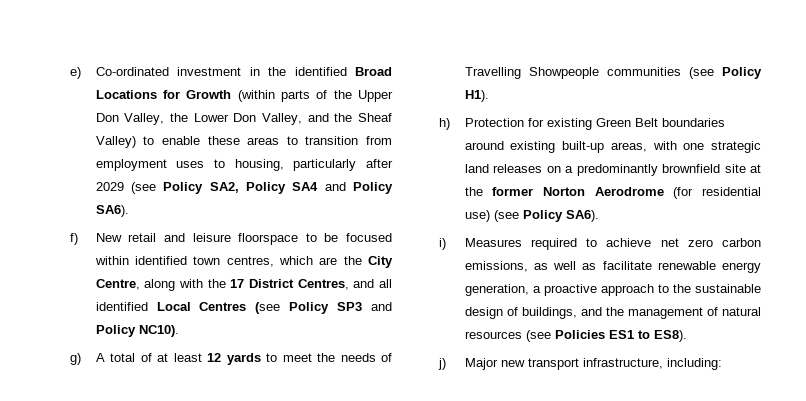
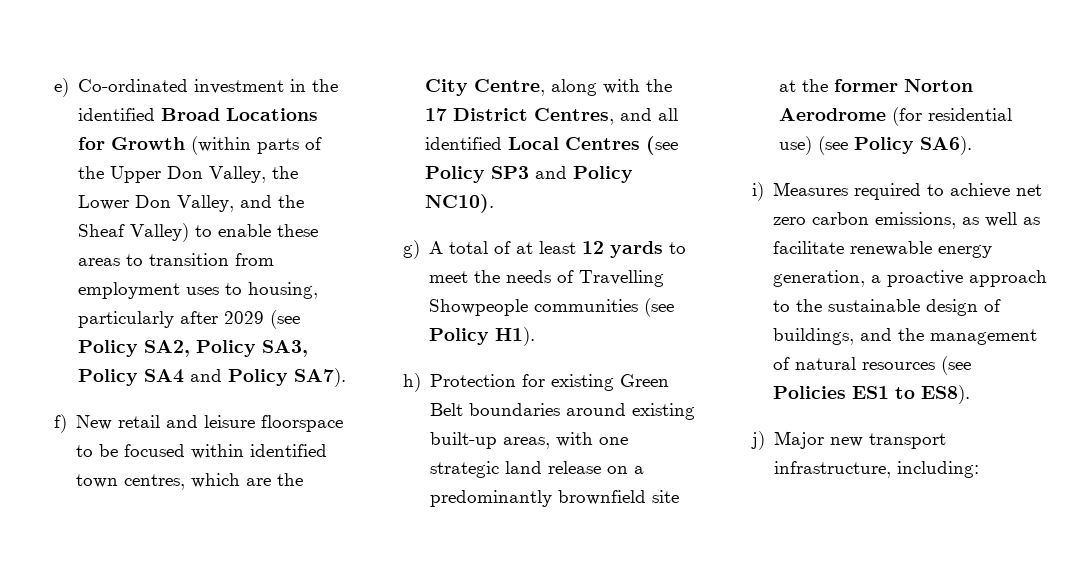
- e) Co-ordinated investment in the identified Broad Locations for Growth (within parts of the Upper Don Valley, the Lower Don Valley, and the Sheaf Valley) to enable these areas to transition from employment uses to housing, particularly after 2029 (see Policy SA2, Policy SA4 and Policy SA6).
+ e) Co-ordinated investment in the identified Broad Locations for Growth (within parts of the Upper Don Valley, the Lower Don Valley, and the Sheaf Valley) to enable these areas to transition from employment uses to housing, particularly after 2029 (see Policy SA2, Policy SA3, Policy SA4 and Policy SA7).
- h) Protection for existing Green Belt boundaries around existing built-up areas, with one strategic land releases on a predominantly brownfield site at the former Norton Aerodrome (for residential use) (see Policy SA6).
+ h) Protection for existing Green Belt boundaries around existing built-up areas, with one strategic land release on a predominantly brownfield site at the former Norton Aerodrome (for residential use) (see Policy SA6).

